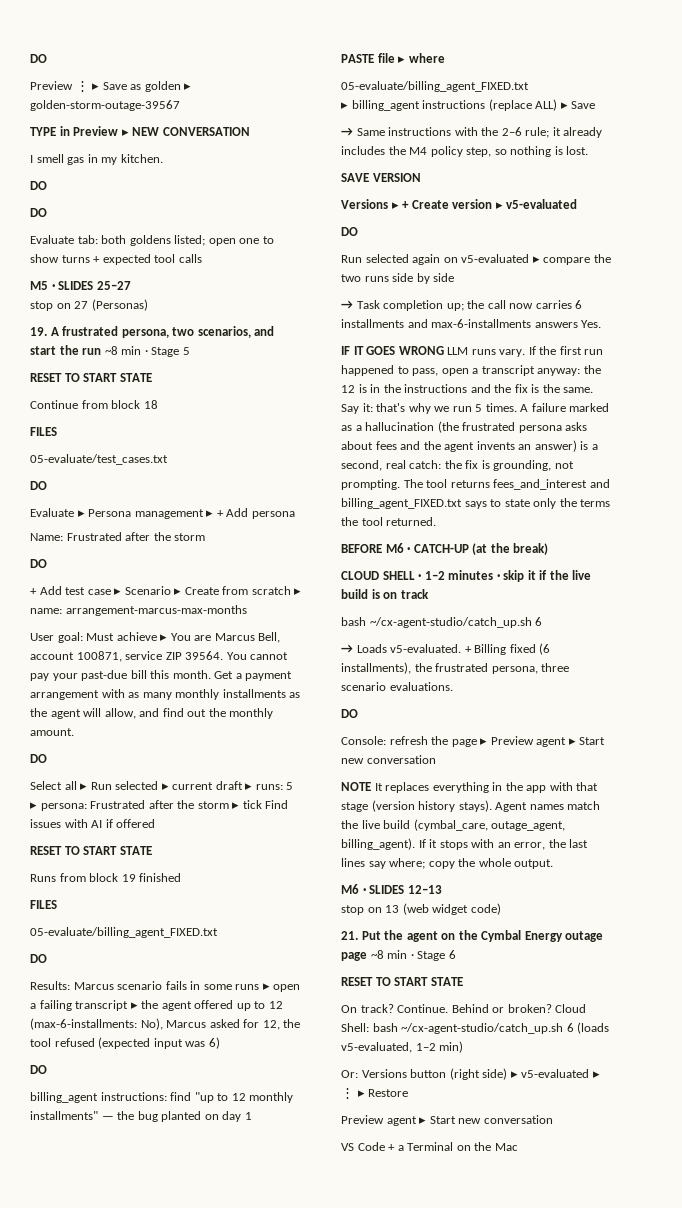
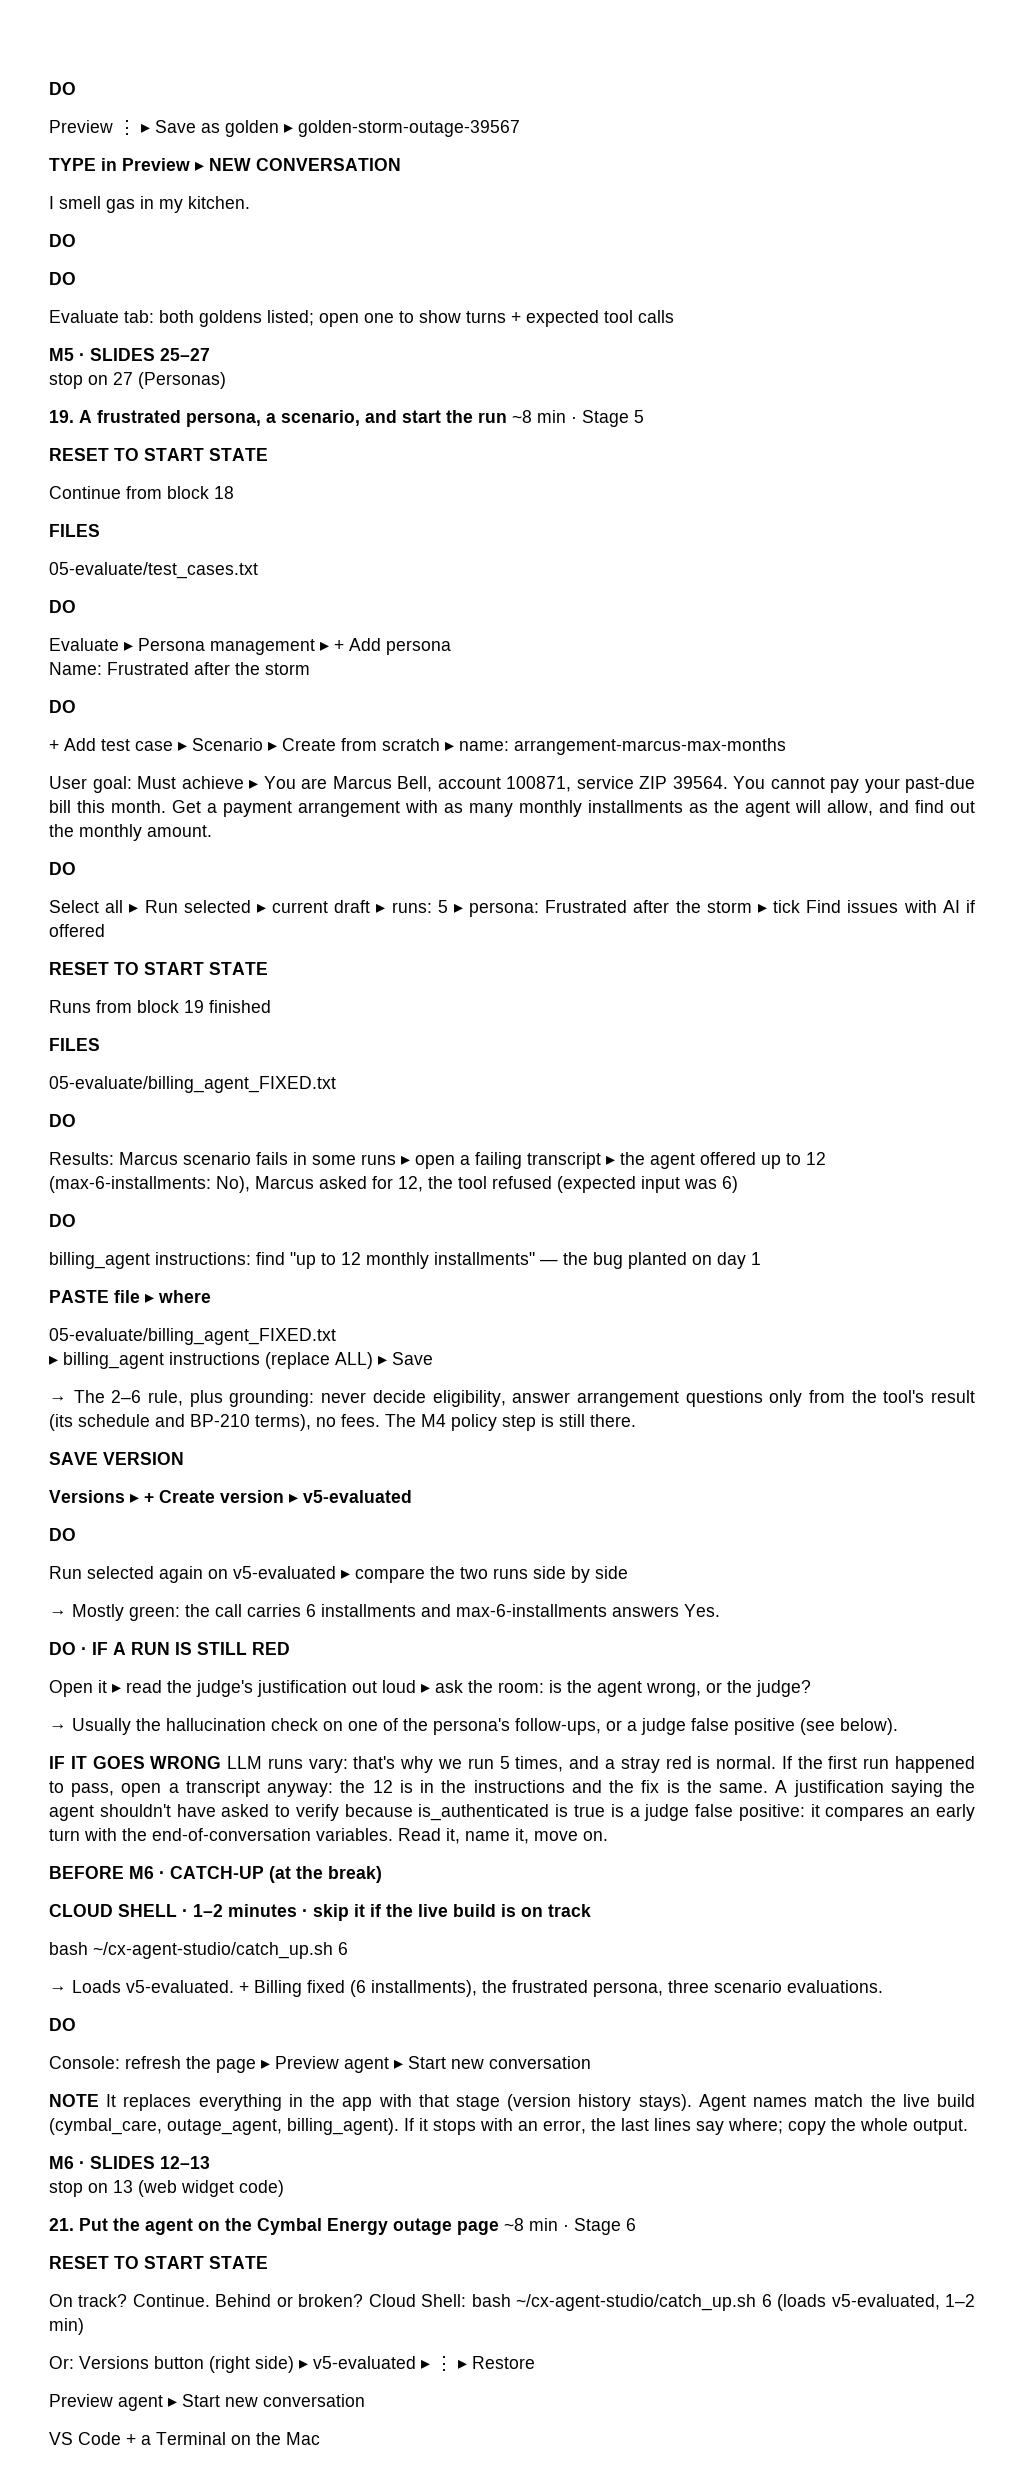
- 19. A frustrated persona, two scenarios, and start the run ~8 min · Stage 5
+ 19. A frustrated persona, a scenario, and start the run ~8 min · Stage 5
- → Same instructions with the 2–6 rule; it already includes the M4 policy step, so nothing is lost.
+ → The 2–6 rule, plus grounding: never decide eligibility, answer arrangement questions only from the tool's result (its schedule and BP-210 terms), no fees. The M4 policy step is still there.
- → Task completion up; the call now carries 6 installments and max-6-installments answers Yes.
+ → Mostly green: the call carries 6 installments and max-6-installments answers Yes.
+ DO · IF A RUN IS STILL RED
+ Open it ▸ read the judge's justification out loud ▸ ask the room: is the agent wrong, or the judge?
+ → Usually the hallucination check on one of the persona's follow-ups, or a judge false positive (see below).
- IF IT GOES WRONG LLM runs vary.
+ IF IT GOES WRONG LLM runs vary: that's why we run 5 times, and a stray red is normal.
- Say it: that's why we run 5 times. A failure marked as a hallucination (the frustrated persona asks about fees and the agent invents an answer) is a second, real catch: the fix is grounding, not prompting. The tool returns fees_and_interest and billing_agent_FIXED.txt says to state only the terms the tool returned.
+ A justification saying the agent shouldn't have asked to verify because is_authenticated is true is a judge false positive: it compares an early turn with the end-of-conversation variables. Read it, name it, move on.

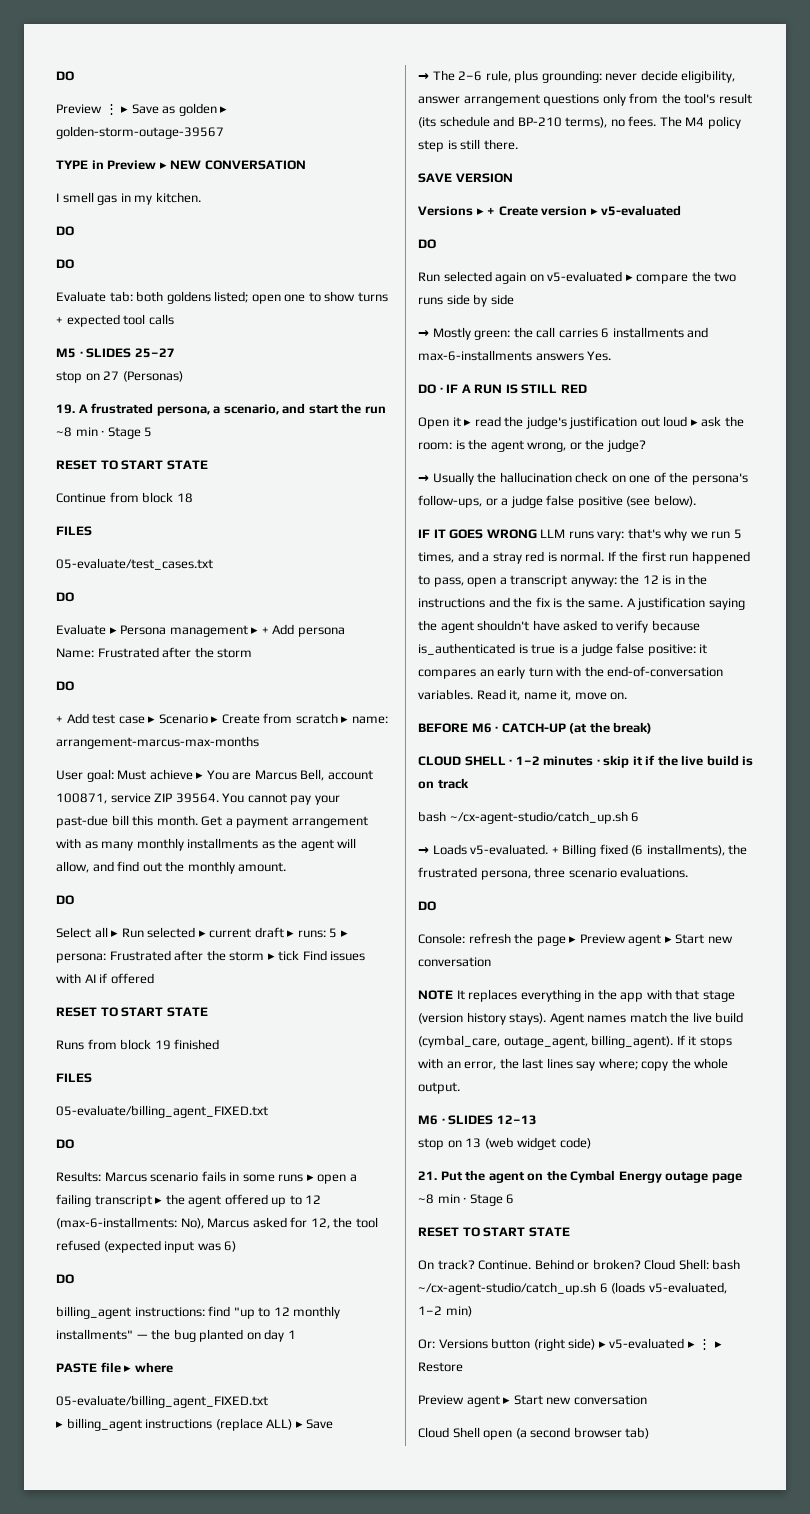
- VS Code + a Terminal on the Mac
+ Cloud Shell open (a second browser tab)

